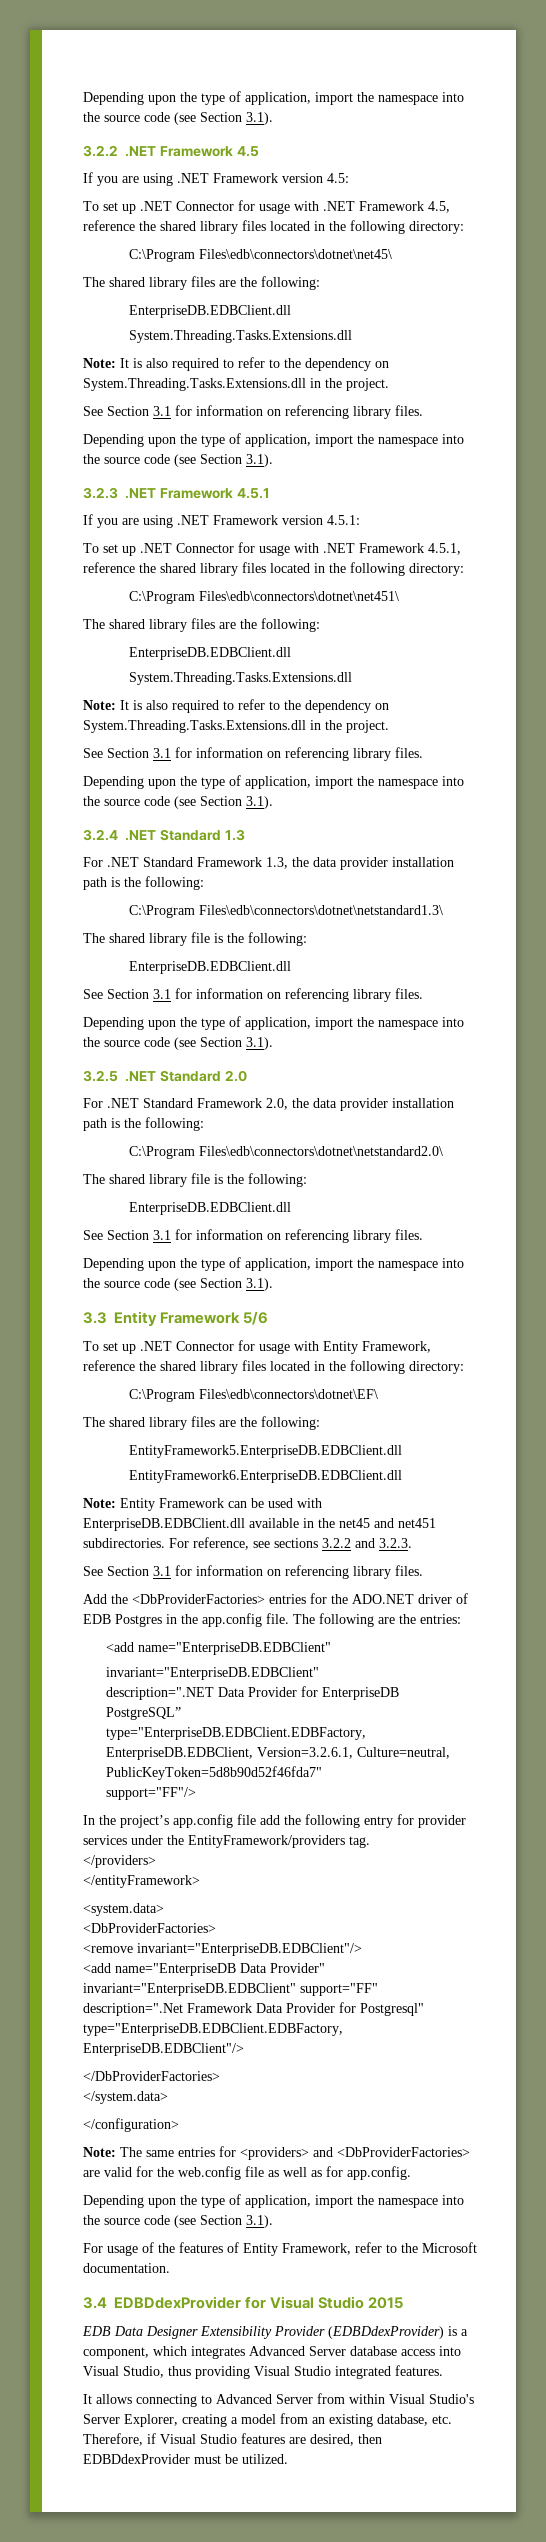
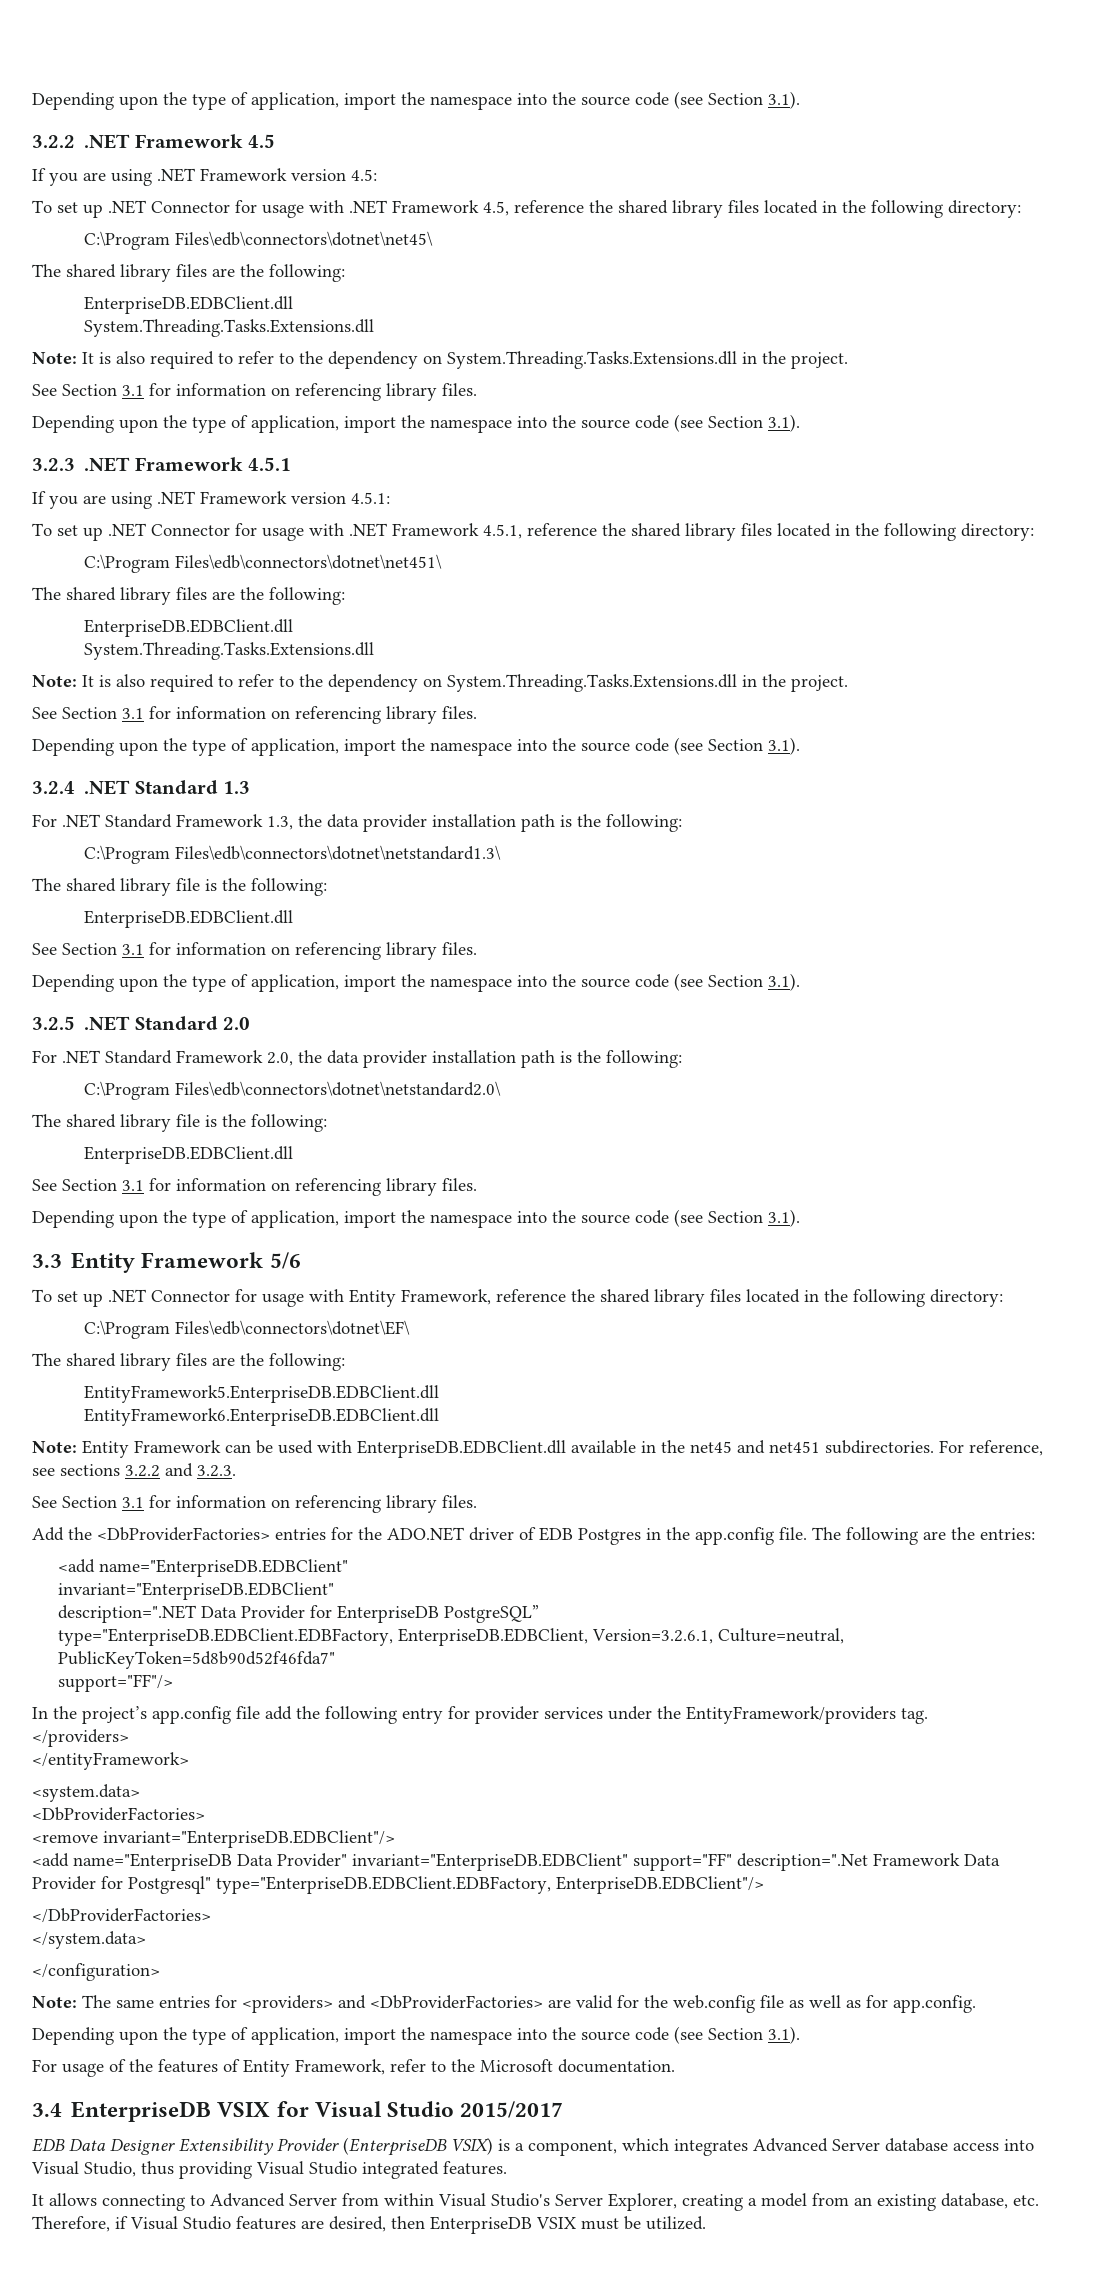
- 3.4 EDBDdexProvider for Visual Studio 2015
+ 3.4 EnterpriseDB VSIX for Visual Studio 2015/2017
- EDB Data Designer Extensibility Provider (EDBDdexProvider) is a component, which integrates Advanced Server database access into Visual Studio, thus providing Visual Studio integrated features.
+ EDB Data Designer Extensibility Provider (EnterpriseDB VSIX) is a component, which integrates Advanced Server database access into Visual Studio, thus providing Visual Studio integrated features.
- It allows connecting to Advanced Server from within Visual Studio's Server Explorer, creating a model from an existing database, etc. Therefore, if Visual Studio features are desired, then EDBDdexProvider must be utilized.
+ It allows connecting to Advanced Server from within Visual Studio's Server Explorer, creating a model from an existing database, etc. Therefore, if Visual Studio features are desired, then EnterpriseDB VSIX must be utilized.

